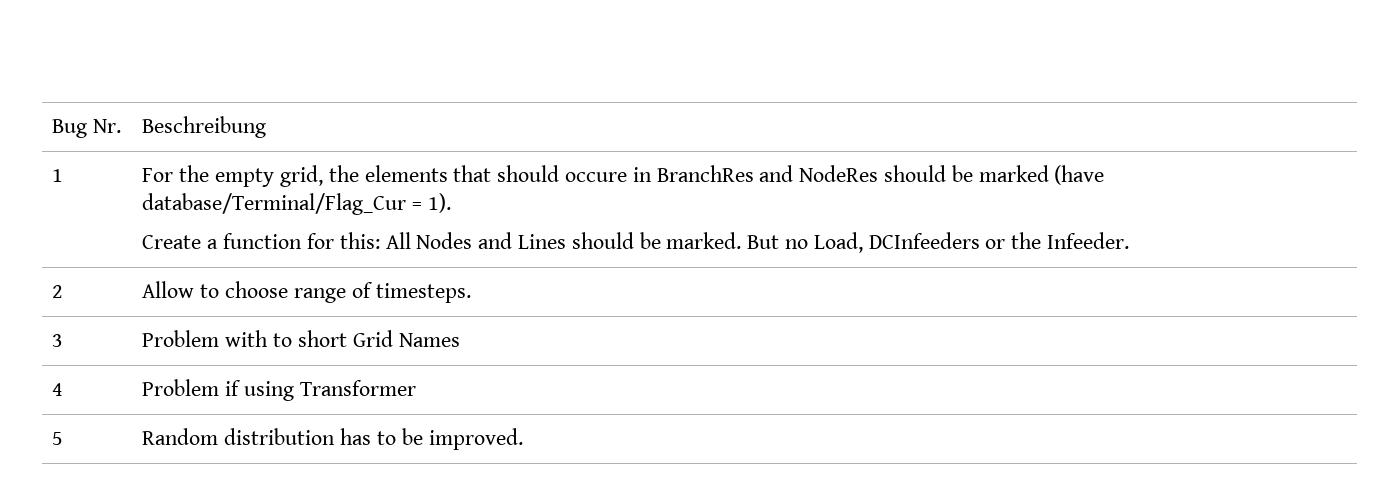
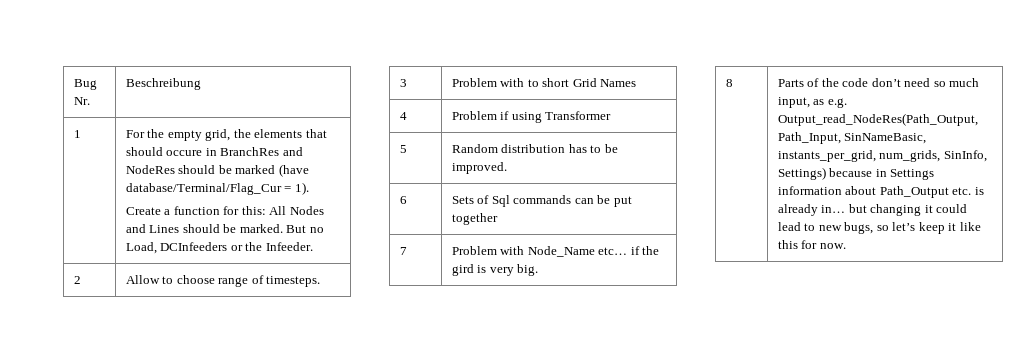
+ 6 | Sets of Sql commands can be put together
+ 7 | Problem with Node_Name etc… if the gird is very big.
+ 8 | Parts of the code don’t need so much input, as e.g. Output_read_NodeRes(Path_Output, Path_Input, SinNameBasic, instants_per_grid, num_grids, SinInfo, Settings) because in Settings information about Path_Output etc. is already in… but changing it could lead to new bugs, so let’s keep it like this for now.

